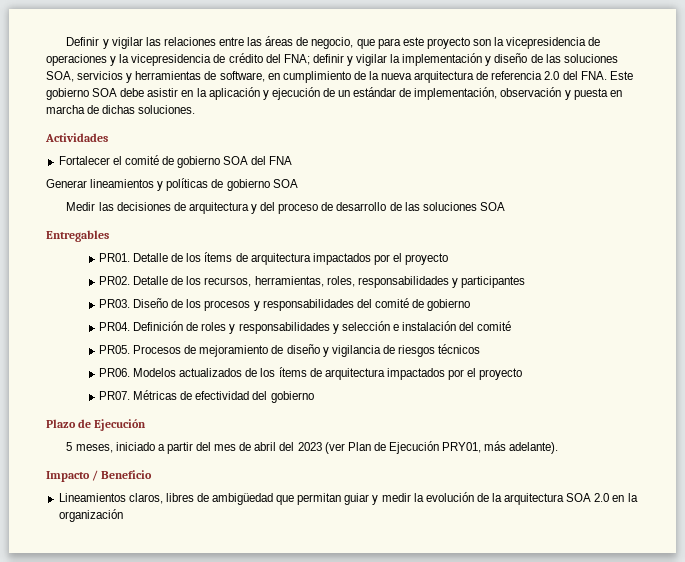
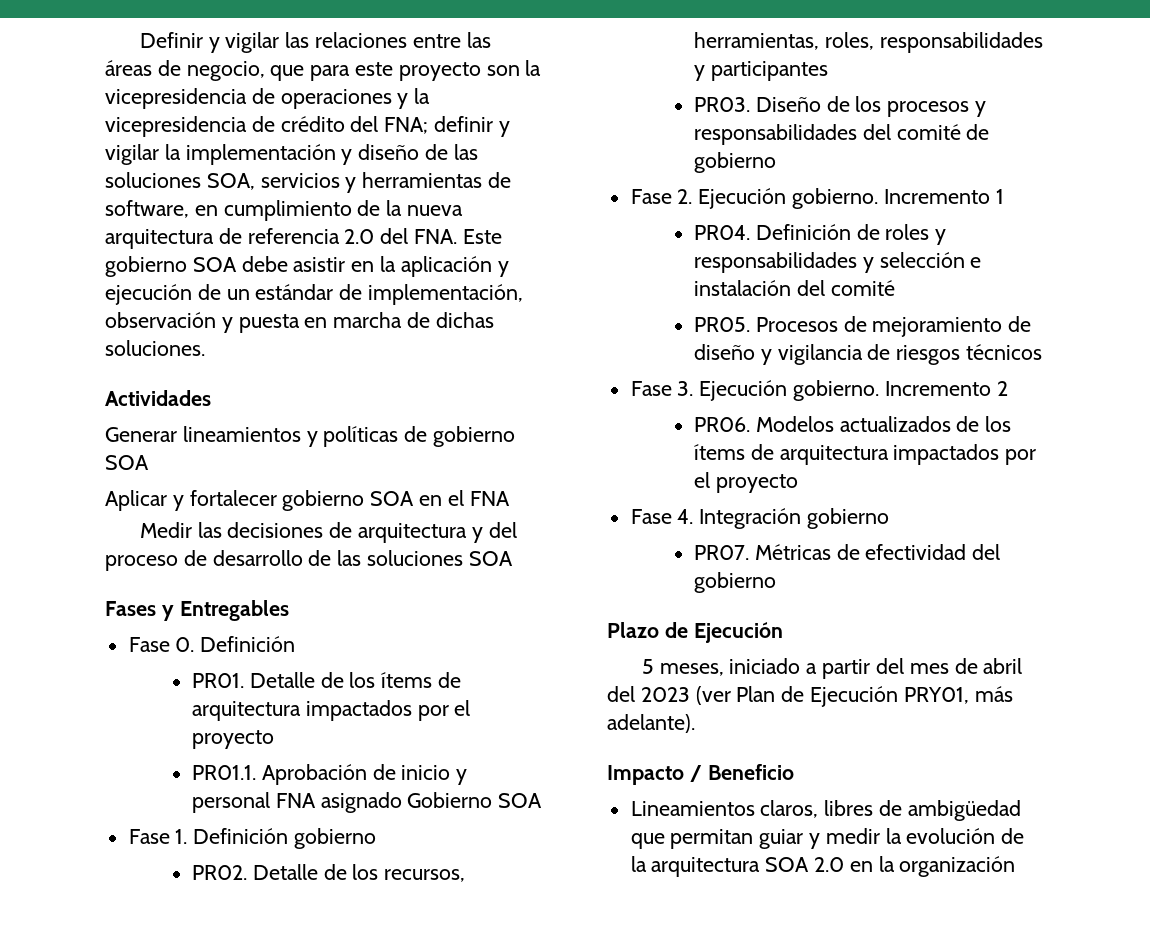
- Fortalecer el comité de gobierno SOA del FNA
+ Aplicar y fortalecer gobierno SOA en el FNA
- Entregables
+ Fases y Entregables
+ Fase 0. Definición
+ PR01.1. Aprobación de inicio y personal FNA asignado Gobierno SOA
+ Fase 1. Definición gobierno
+ Fase 2. Ejecución gobierno. Incremento 1
+ Fase 3. Ejecución gobierno. Incremento 2
+ Fase 4. Integración gobierno

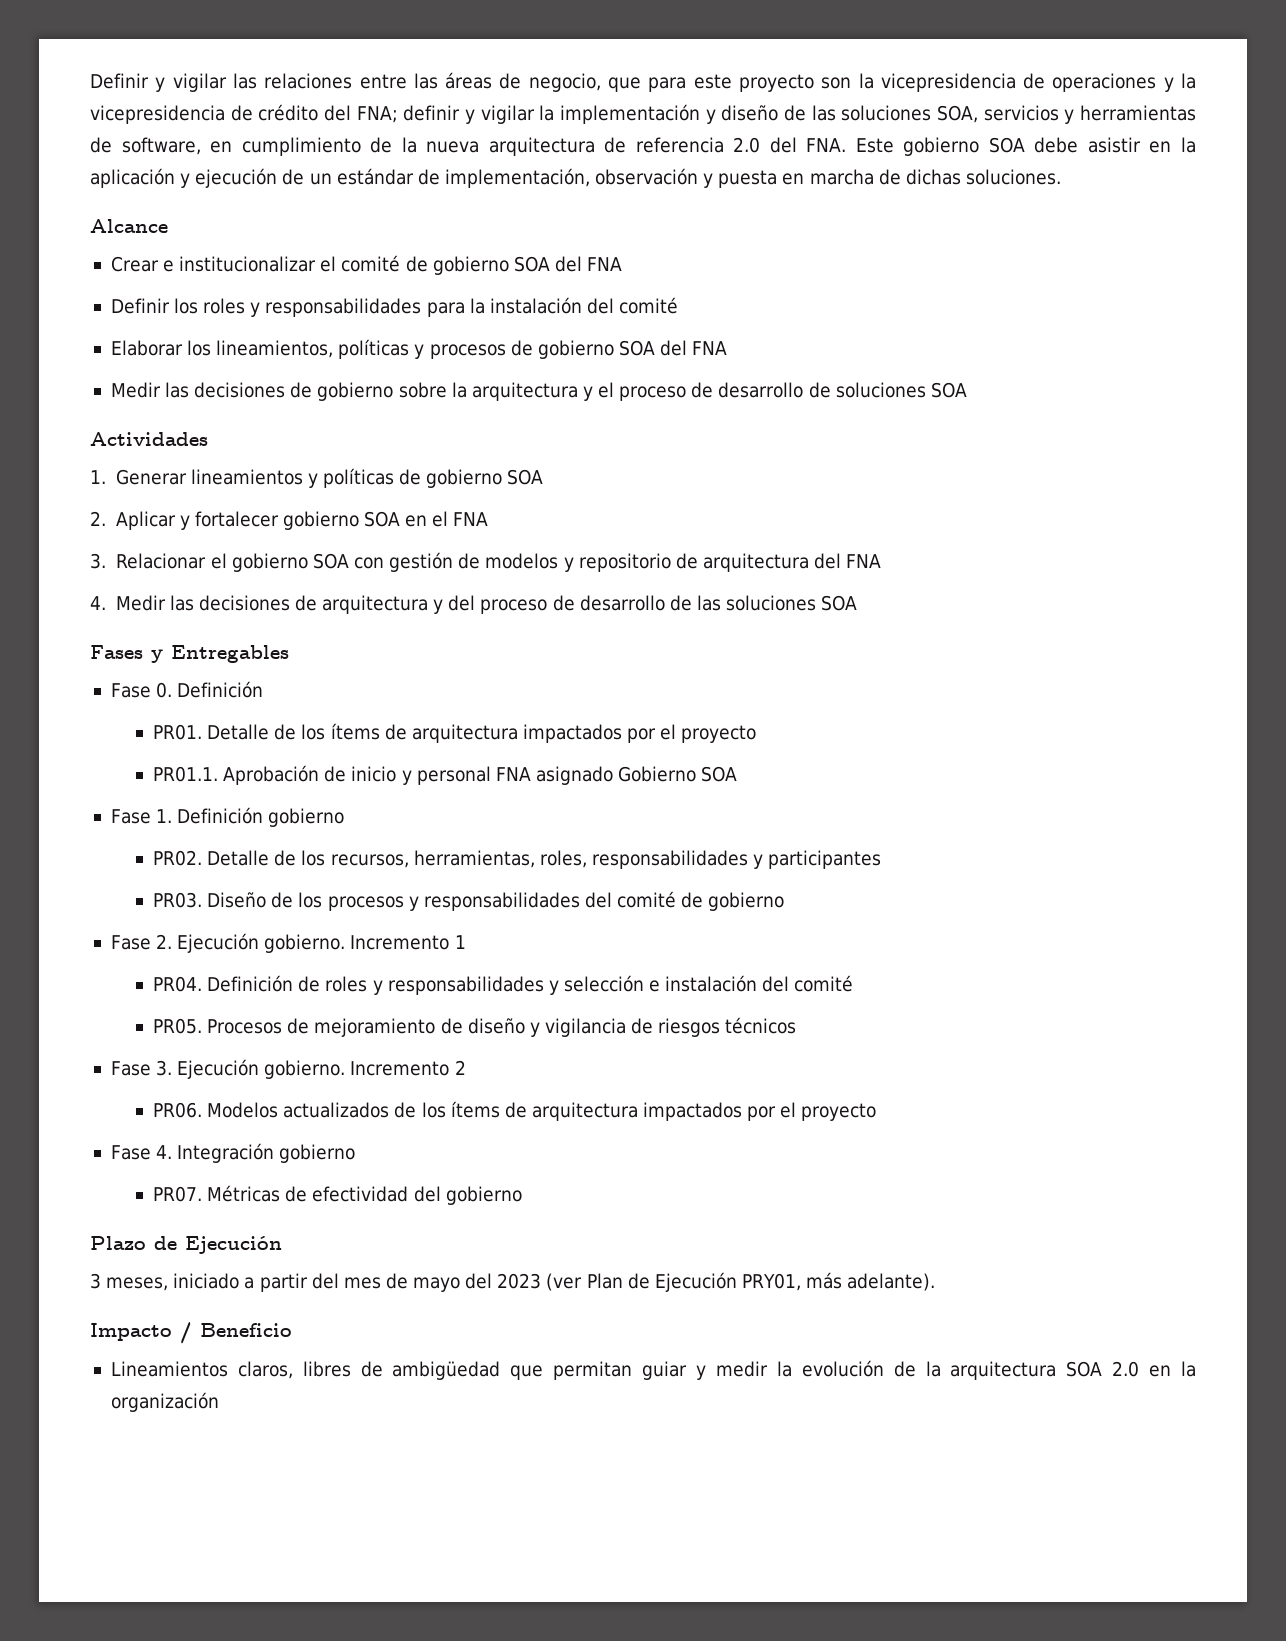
+ Alcance
+ Crear e institucionalizar el comité de gobierno SOA del FNA
+ Definir los roles y responsabilidades para la instalación del comité
+ Elaborar los lineamientos, políticas y procesos de gobierno SOA del FNA
+ Medir las decisiones de gobierno sobre la arquitectura y el proceso de desarrollo de soluciones SOA
- Generar lineamientos y políticas de gobierno SOA
+ 1. Generar lineamientos y políticas de gobierno SOA
- Aplicar y fortalecer gobierno SOA en el FNA
+ 2. Aplicar y fortalecer gobierno SOA en el FNA
- Medir las decisiones de arquitectura y del proceso de desarrollo de las soluciones SOA
+ 3. Relacionar el gobierno SOA con gestión de modelos y repositorio de arquitectura del FNA
+ 4. Medir las decisiones de arquitectura y del proceso de desarrollo de las soluciones SOA
- 5 meses, iniciado a partir del mes de abril del 2023 (ver Plan de Ejecución PRY01, más adelante).
+ 3 meses, iniciado a partir del mes de mayo del 2023 (ver Plan de Ejecución PRY01, más adelante).

